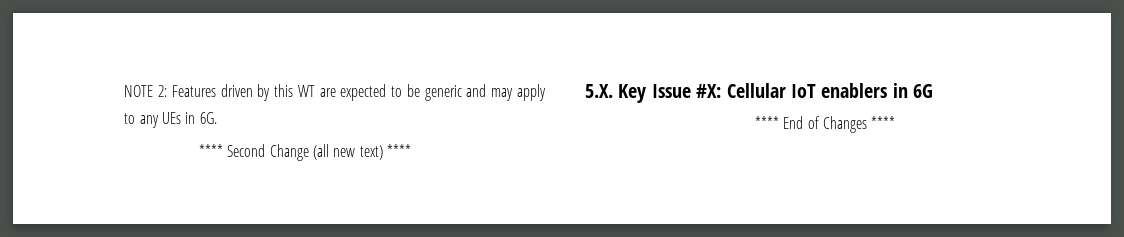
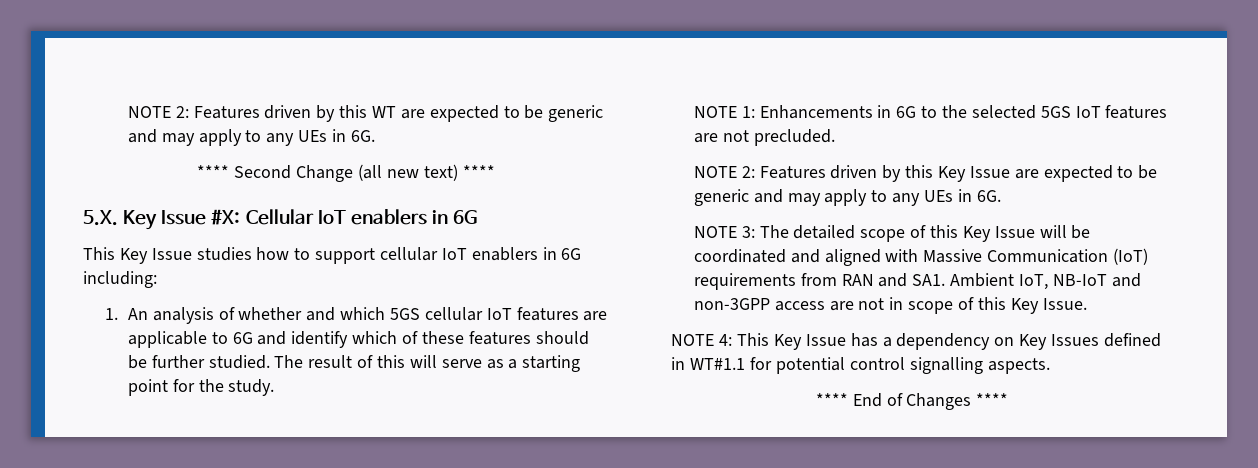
+ This Key Issue studies how to support cellular IoT enablers in 6G including:
+ 1. An analysis of whether and which 5GS cellular IoT features are applicable to 6G and identify which of these features should be further studied. The result of this will serve as a starting point for the study.
+ NOTE 1: Enhancements in 6G to the selected 5GS IoT features are not precluded.
+ NOTE 2: Features driven by this Key Issue are expected to be generic and may apply to any UEs in 6G.
+ NOTE 3: The detailed scope of this Key Issue will be coordinated and aligned with Massive Communication (IoT) requirements from RAN and SA1. Ambient IoT, NB-IoT and non-3GPP access are not in scope of this Key Issue.
+ NOTE 4: This Key Issue has a dependency on Key Issues defined in WT#1.1 for potential control signalling aspects.

